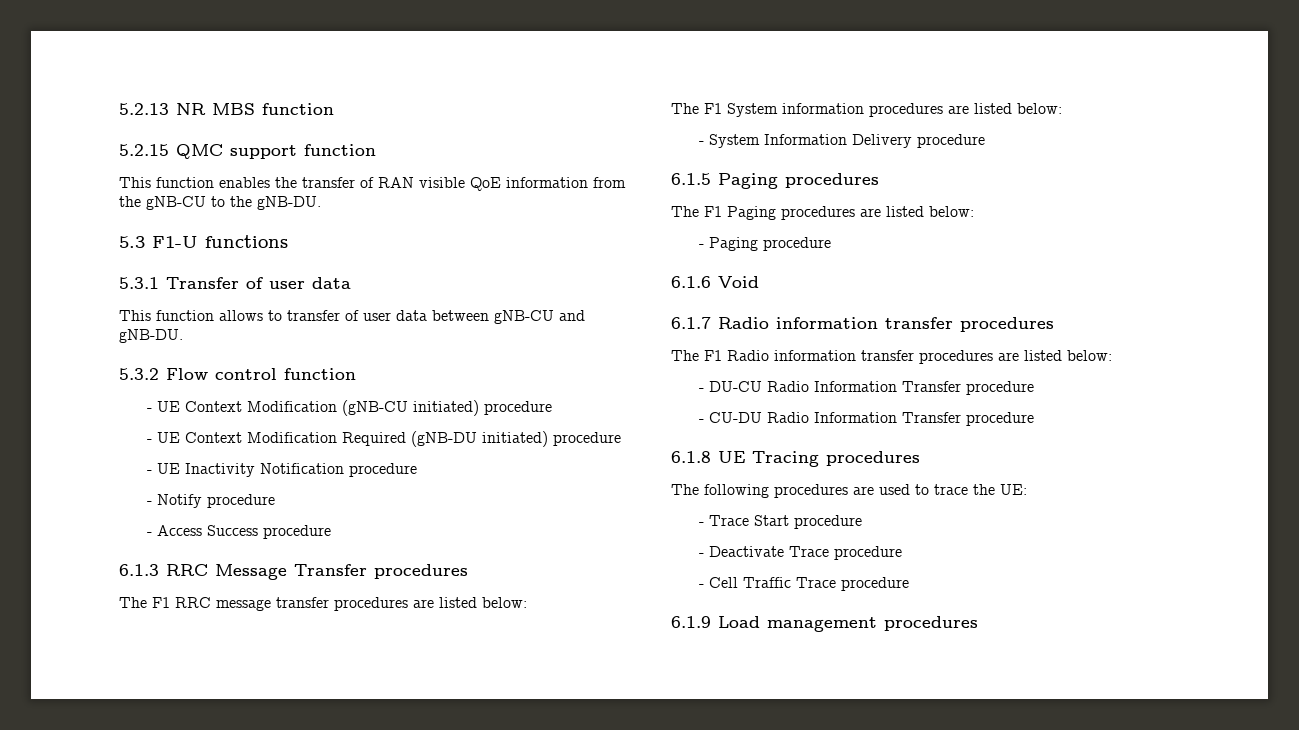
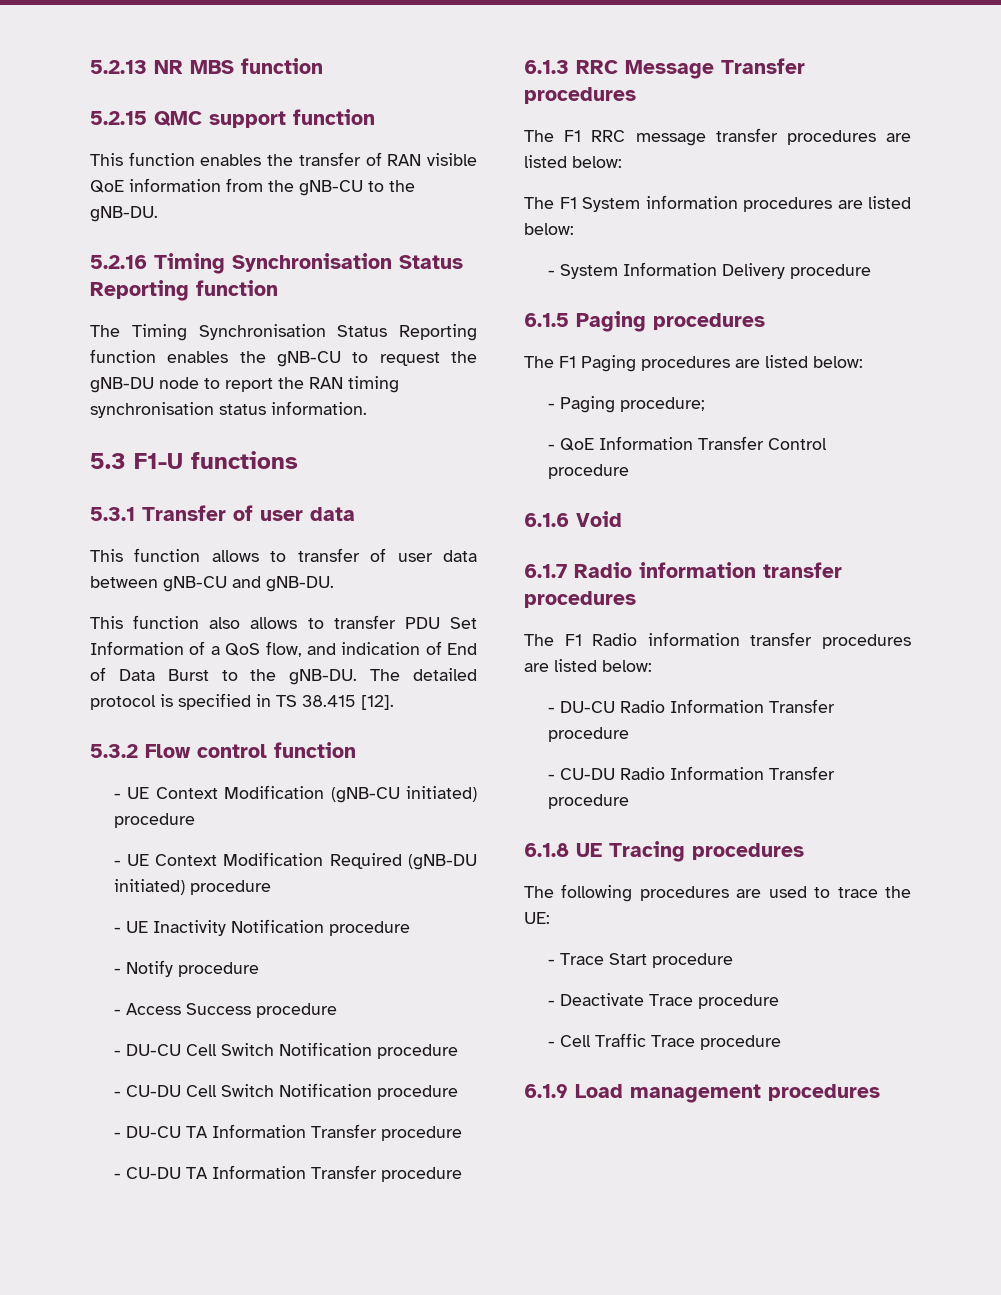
+ 5.2.16 Timing Synchronisation Status Reporting function
+ The Timing Synchronisation Status Reporting function enables the gNB-CU to request the gNB-DU node to report the RAN timing synchronisation status information.
+ This function also allows to transfer PDU Set Information of a QoS flow, and indication of End of Data Burst to the gNB-DU. The detailed protocol is specified in TS 38.415 [12].
+ - DU-CU Cell Switch Notification procedure
+ - CU-DU Cell Switch Notification procedure
+ - DU-CU TA Information Transfer procedure
+ - CU-DU TA Information Transfer procedure
- - Paging procedure
+ - Paging procedure;
+ - QoE Information Transfer Control procedure

